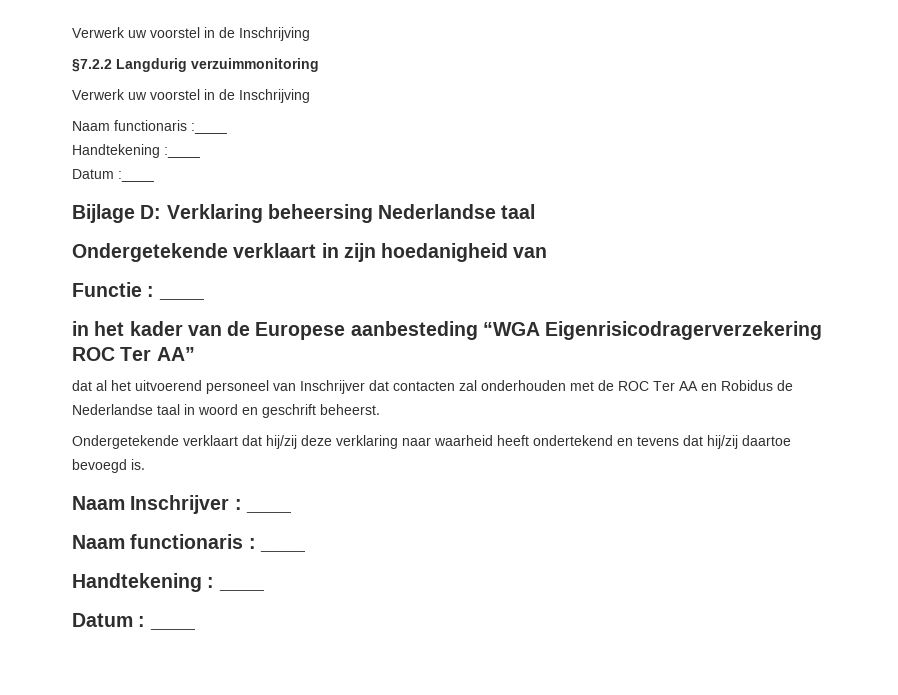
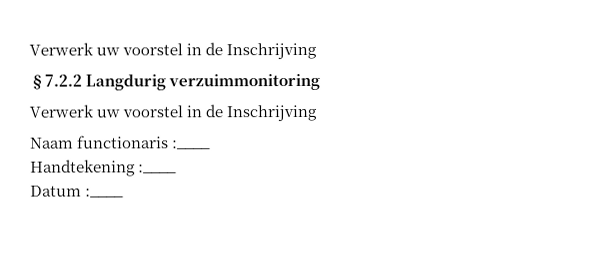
- Bijlage D: Verklaring beheersing Nederlandse taal
- Ondergetekende verklaart in zijn hoedanigheid van
- Functie : ____
- in het kader van de Europese aanbesteding “WGA Eigenrisicodragerverzekering ROC Ter AA”
- dat al het uitvoerend personeel van Inschrijver dat contacten zal onderhouden met de ROC Ter AA en Robidus de Nederlandse taal in woord en geschrift beheerst.
- Ondergetekende verklaart dat hij/zij deze verklaring naar waarheid heeft ondertekend en tevens dat hij/zij daartoe bevoegd is.
- Naam Inschrijver : ____
- Naam functionaris : ____
- Handtekening : ____
- Datum : ____

